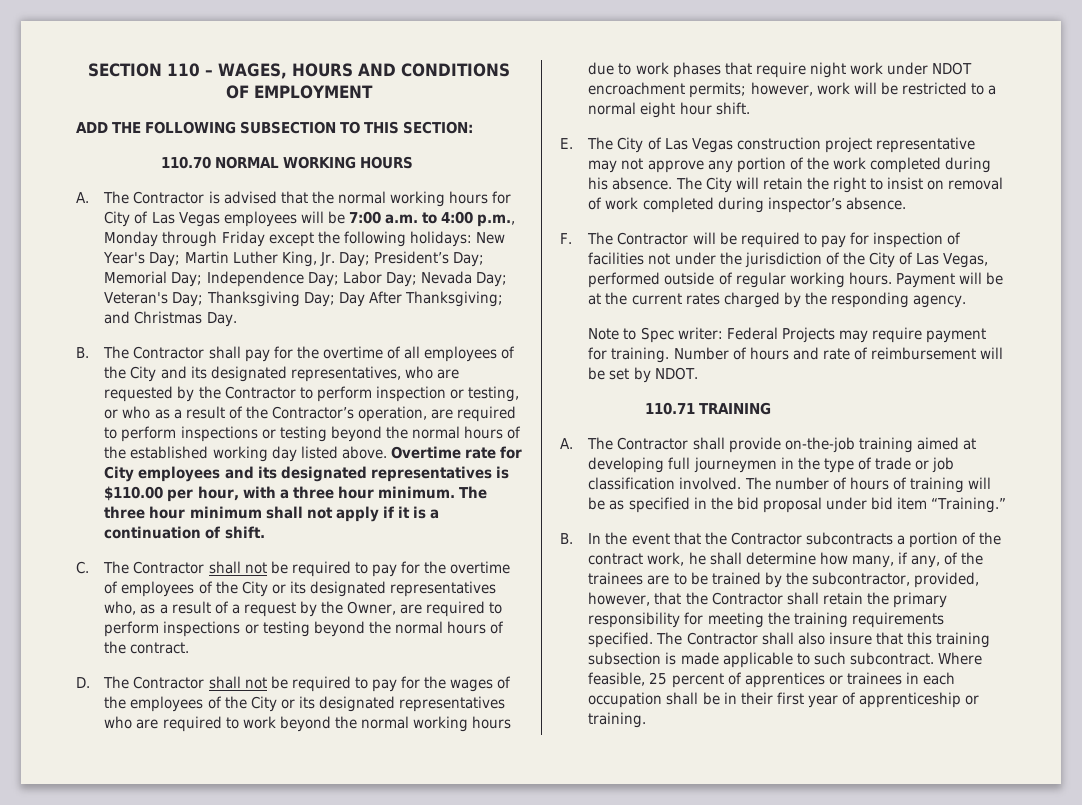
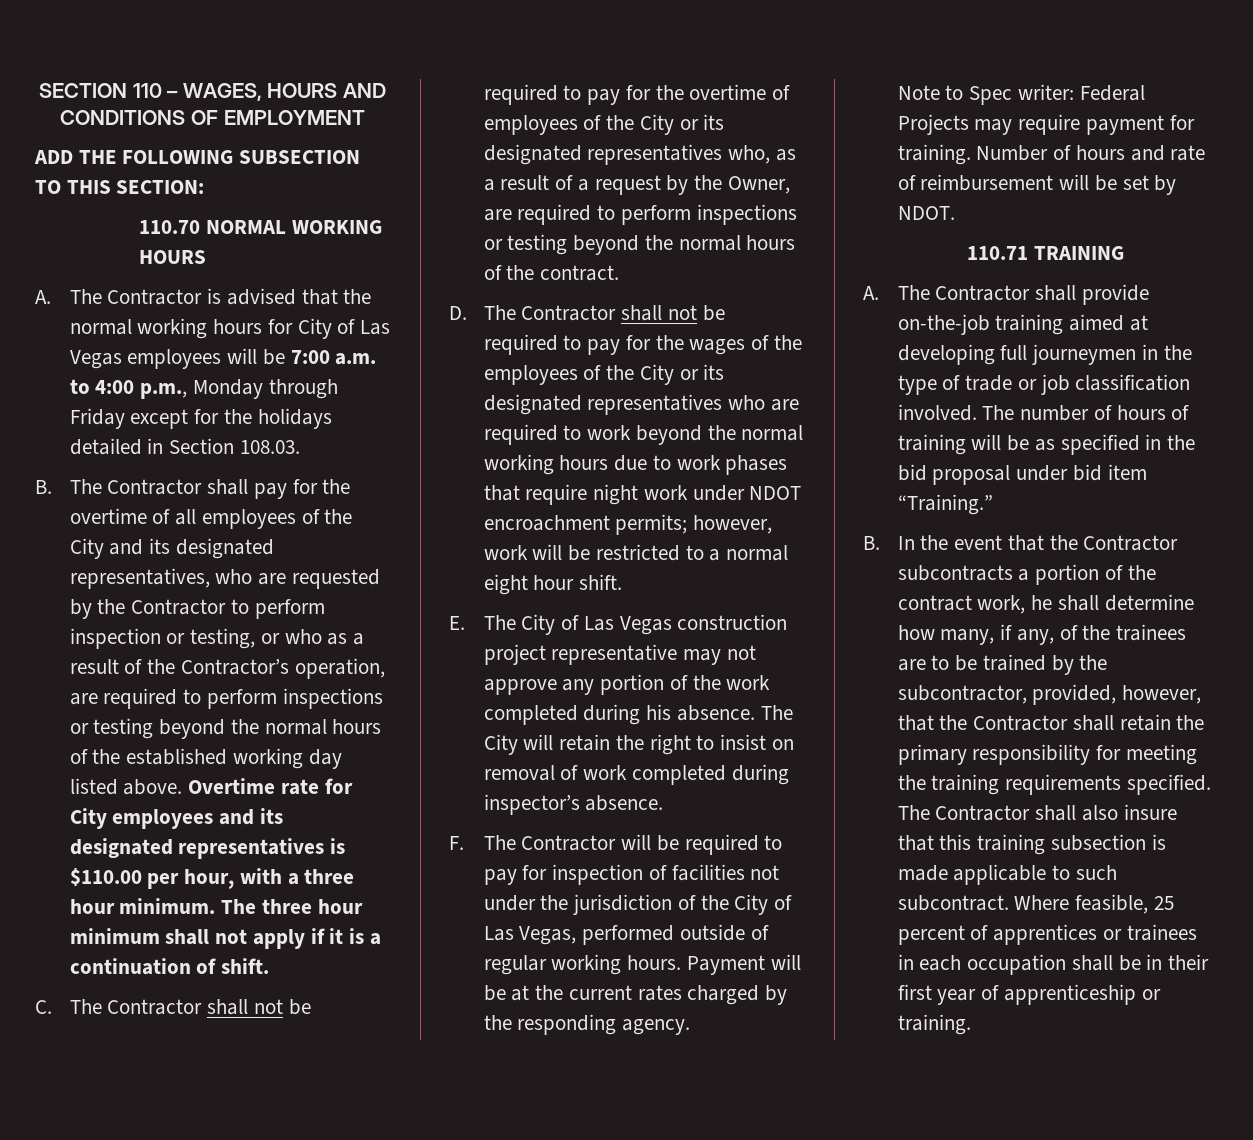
- A. The Contractor is advised that the normal working hours for City of Las Vegas employees will be 7:00 a.m. to 4:00 p.m., Monday through Friday except the following holidays: New Year's Day; Martin Luther King, Jr. Day; President’s Day; Memorial Day; Independence Day; Labor Day; Nevada Day; Veteran's Day; Thanksgiving Day; Day After Thanksgiving; and Christmas Day.
+ A. The Contractor is advised that the normal working hours for City of Las Vegas employees will be 7:00 a.m. to 4:00 p.m., Monday through Friday except for the holidays detailed in Section 108.03.

